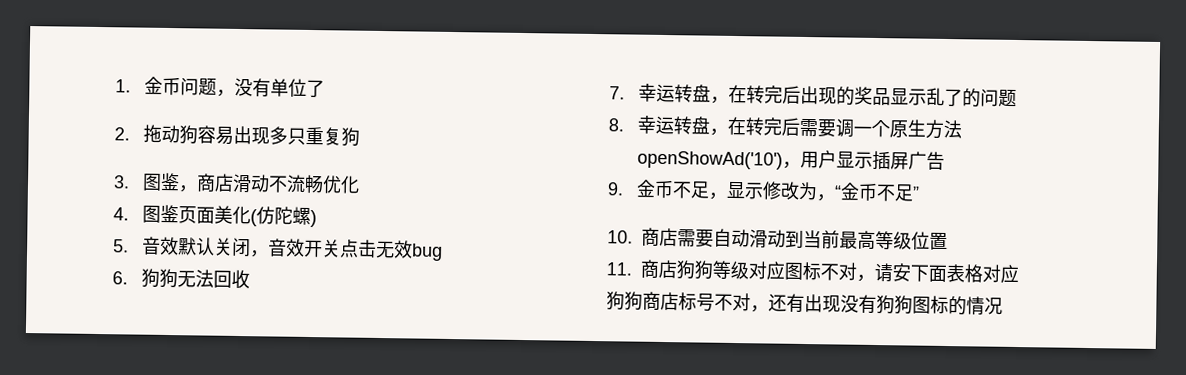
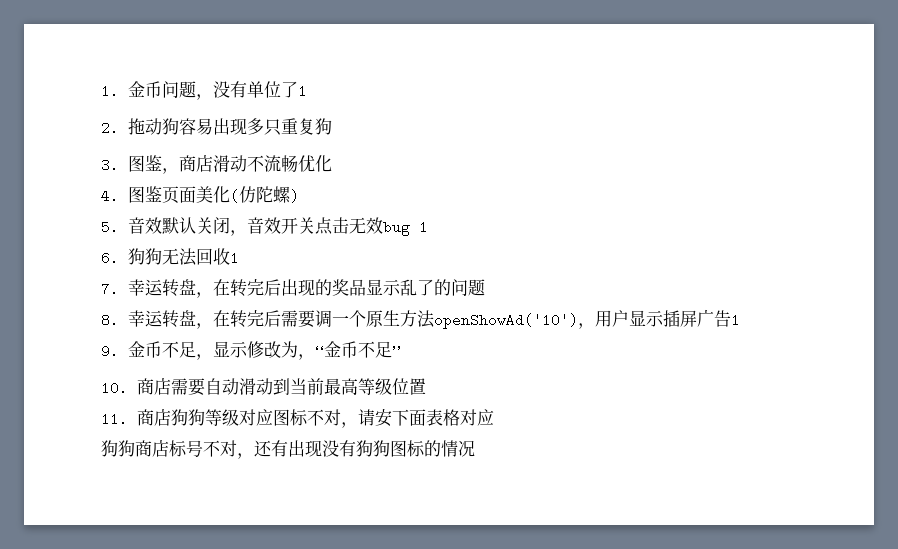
- 1.金币问题，没有单位了
+ 1.金币问题，没有单位了1
- 5.音效默认关闭，音效开关点击无效bug
+ 5.音效默认关闭，音效开关点击无效bug 1
- 6.狗狗无法回收
+ 6.狗狗无法回收1
- 8.幸运转盘，在转完后需要调一个原生方法openShowAd('10')，用户显示插屏广告
+ 8.幸运转盘，在转完后需要调一个原生方法openShowAd('10')，用户显示插屏广告1

